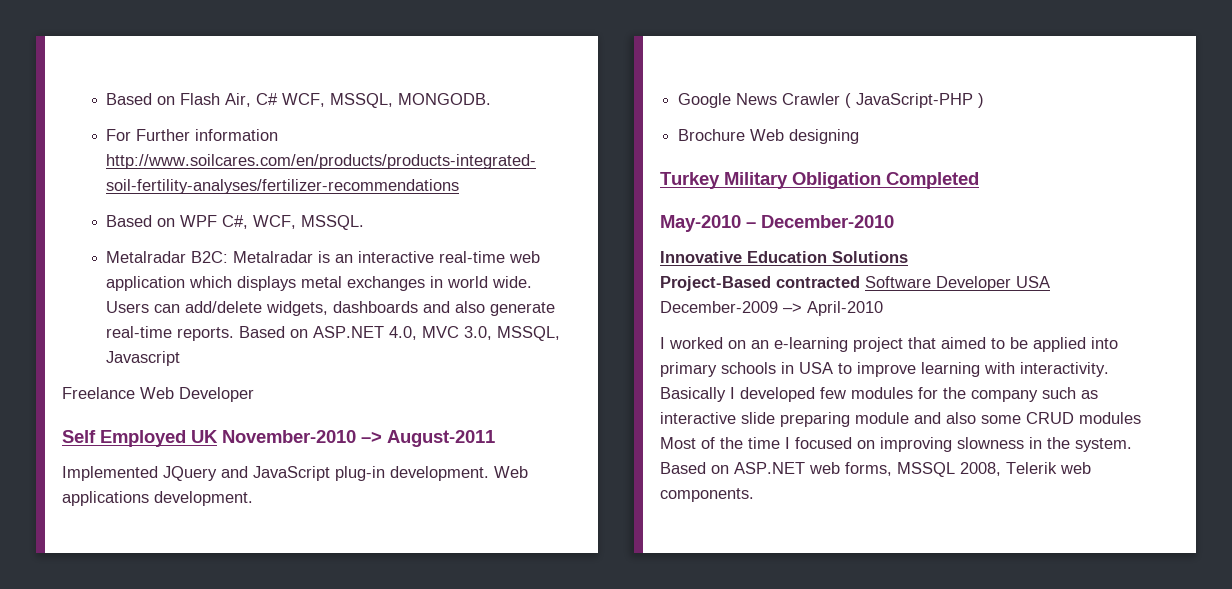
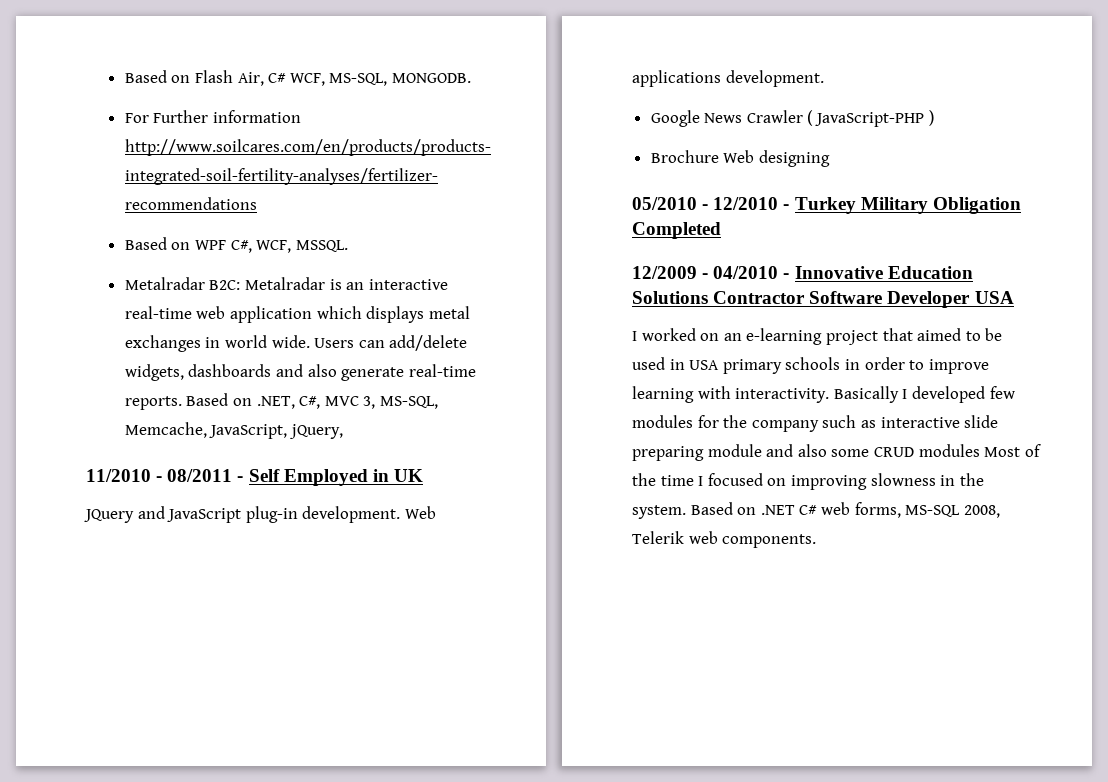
- Based on Flash Air, C# WCF, MSSQL, MONGODB.
+ Based on Flash Air, C# WCF, MS-SQL, MONGODB.
- Based on ASP.NET 4.0, MVC 3.0, MSSQL, Javascript
- Freelance Web Developer
- Self Employed UK November-2010 –> August-2011
- Implemented JQuery and JavaScript plug-in development.
+ Based on .NET, C#, MVC 3, MS-SQL, Memcache, JavaScript, jQuery,
+ 11/2010 - 08/2011 - Self Employed in UK
+ JQuery and JavaScript plug-in development.
- Turkey Military Obligation Completed
+ 05/2010 - 12/2010 - Turkey Military Obligation Completed
- May-2010 – December-2010
- Innovative Education Solutions
- Project-Based contracted Software Developer USA December-2009 –> April-2010
+ 12/2009 - 04/2010 - Innovative Education Solutions Contractor Software Developer USA
- I worked on an e-learning project that aimed to be applied into primary schools in USA to improve learning with interactivity.
+ I worked on an e-learning project that aimed to be used in USA primary schools in order to improve learning with interactivity.
- Based on ASP.NET web forms, MSSQL 2008, Telerik web components.
+ Based on .NET C# web forms, MS-SQL 2008, Telerik web components.

